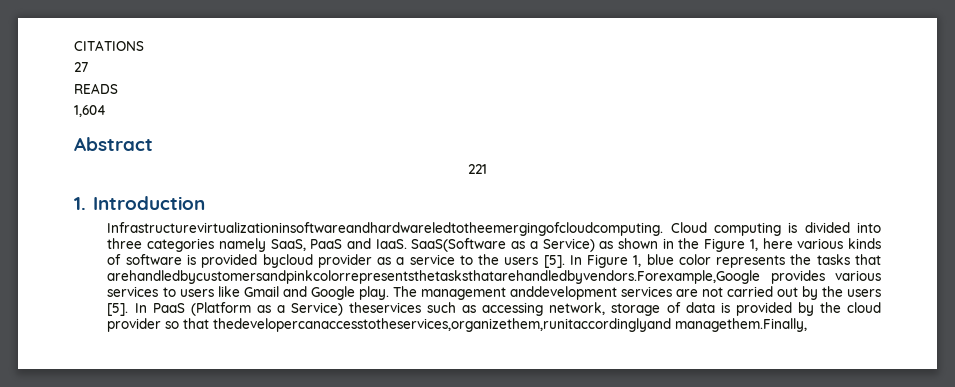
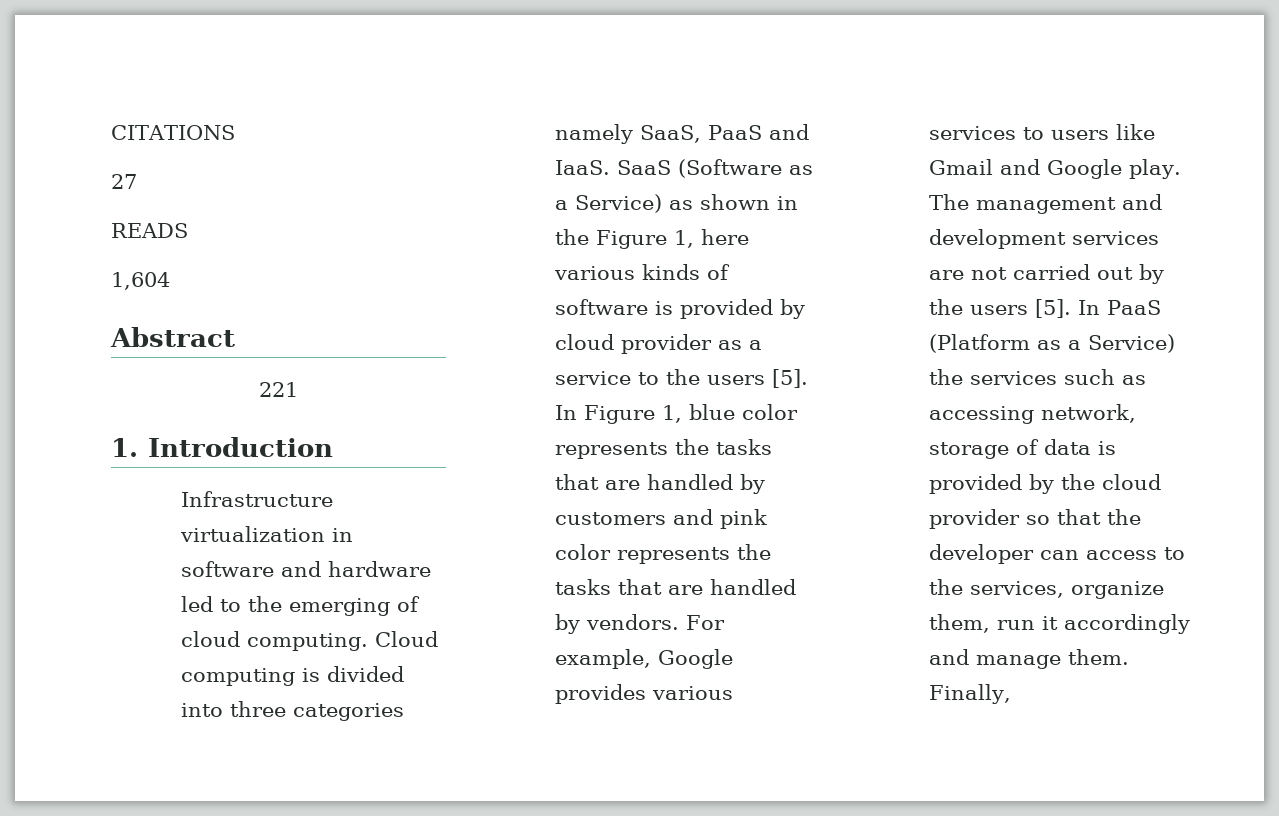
- Infrastructurevirtualizationinsoftwareandhardwareledtotheemergingofcloudcomputing.
+ Infrastructure virtualization in software and hardware led to the emerging of cloud computing.
- SaaS(Software as a Service) as shown in the Figure 1, here various kinds of software is provided bycloud provider as a service to the users [5].
+ SaaS (Software as a Service) as shown in the Figure 1, here various kinds of software is provided by cloud provider as a service to the users [5].
- In Figure 1, blue color represents the tasks that arehandledbycustomersandpinkcolorrepresentsthetasksthatarehandledbyvendors.Forexample,Google provides various services to users like Gmail and Google play.
+ In Figure 1, blue color represents the tasks that are handled by customers and pink color represents the tasks that are handled by vendors. For example, Google provides various services to users like Gmail and Google play.
- The management anddevelopment services are not carried out by the users [5].
+ The management and development services are not carried out by the users [5].
- In PaaS (Platform as a Service) theservices such as accessing network, storage of data is provided by the cloud provider so that thedevelopercanaccesstotheservices,organizethem,runitaccordinglyand managethem.Finally,
+ In PaaS (Platform as a Service) the services such as accessing network, storage of data is provided by the cloud provider so that the developer can access to the services, organize them, run it accordingly and manage them. Finally,

